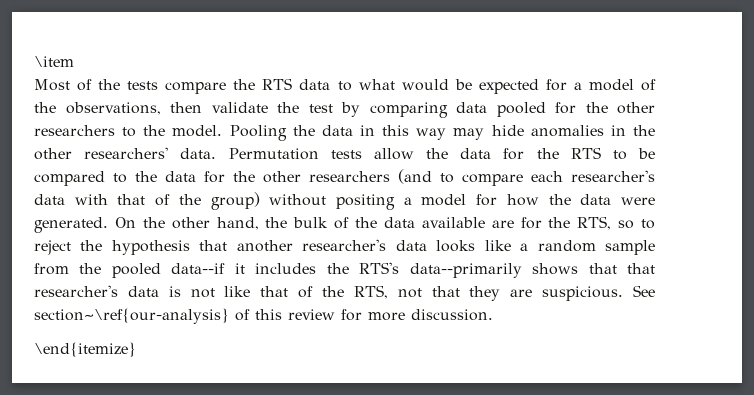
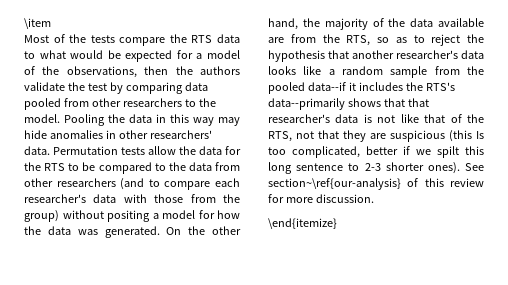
- Most of the tests compare the RTS data to what would be expected for a model of the observations, then validate the test by comparing data pooled for the other researchers to the model.
+ Most of the tests compare the RTS data to what would be expected for a model of the observations, then the authors validate the test by comparing data pooled from other researchers to the model.
- Pooling the data in this way may hide anomalies in the other researchers' data.
+ Pooling the data in this way may hide anomalies in other researchers' data.
- Permutation tests allow the data for the RTS to be compared to the data for the other researchers (and to compare each researcher's data with that of the group) without positing a model for how the data were generated.
+ Permutation tests allow the data for the RTS to be compared to the data from other researchers (and to compare each researcher's data with those from the group) without positing a model for how the data was generated.
- On the other hand, the bulk of the data available are for the RTS, so to reject the hypothesis that another researcher's data looks like a random sample from the pooled data--if it includes the RTS's data--primarily shows that that researcher's data is not like that of the RTS, not that they are suspicious.
+ On the other hand, the majority of the data available are from the RTS, so as to reject the hypothesis that another researcher's data looks like a random sample from the pooled data--if it includes the RTS's data--primarily shows that that researcher's data is not like that of the RTS, not that they are suspicious (this Is too complicated, better if we spilt this long sentence to 2-3 shorter ones).

